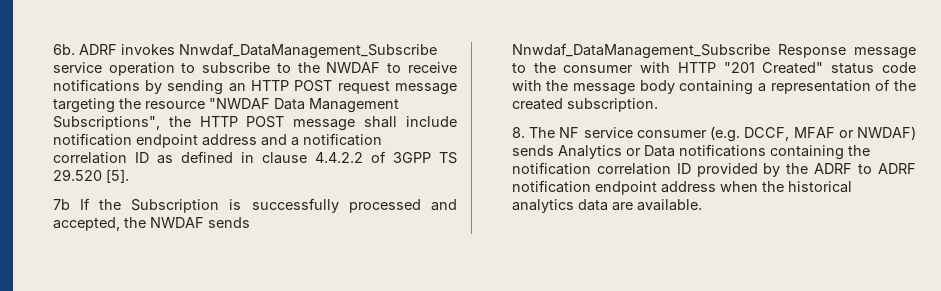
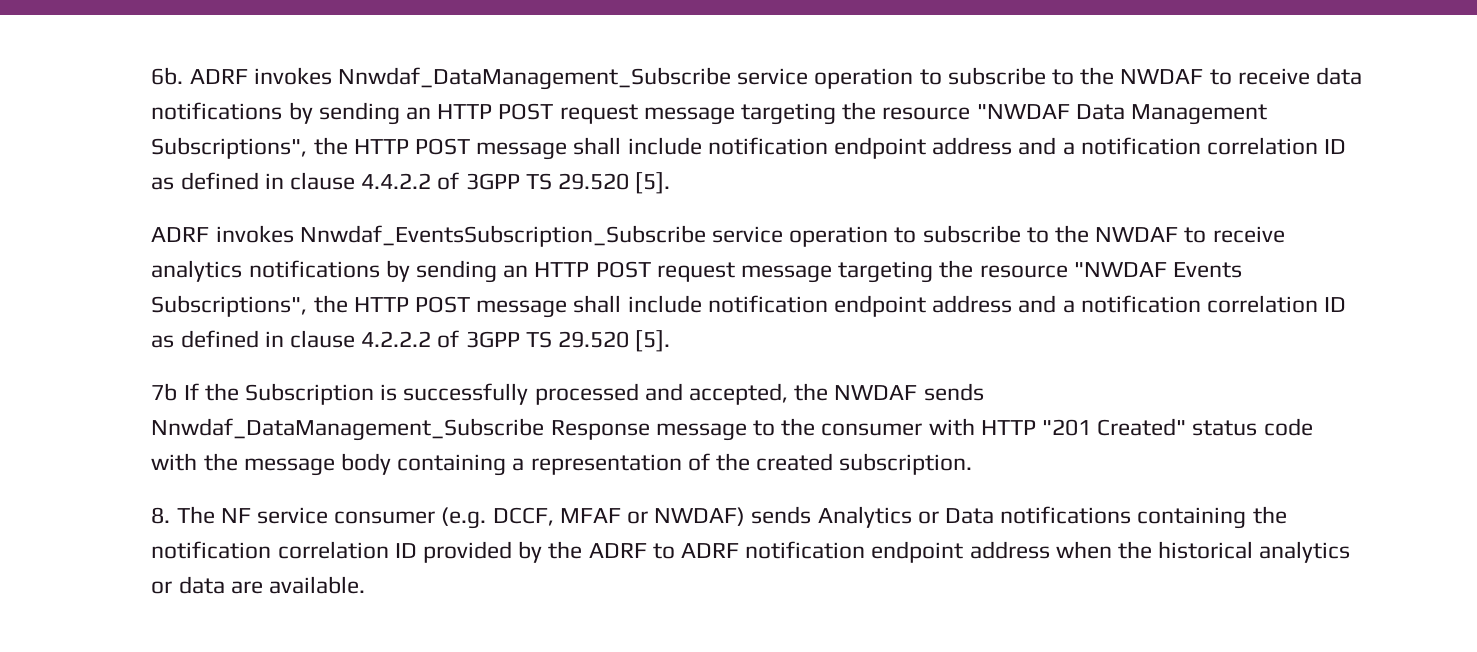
- ADRF invokes Nnwdaf_DataManagement_Subscribe service operation to subscribe to the NWDAF to receive notifications by sending an HTTP POST request message targeting the resource "NWDAF Data Management Subscriptions", the HTTP POST message shall include notification endpoint address and a notification correlation ID as defined in clause 4.4.2.2 of 3GPP TS 29.520 [5].
+ ADRF invokes Nnwdaf_DataManagement_Subscribe service operation to subscribe to the NWDAF to receive data notifications by sending an HTTP POST request message targeting the resource "NWDAF Data Management Subscriptions", the HTTP POST message shall include notification endpoint address and a notification correlation ID as defined in clause 4.4.2.2 of 3GPP TS 29.520 [5].
+ ADRF invokes Nnwdaf_EventsSubscription_Subscribe service operation to subscribe to the NWDAF to receive analytics notifications by sending an HTTP POST request message targeting the resource "NWDAF Events Subscriptions", the HTTP POST message shall include notification endpoint address and a notification correlation ID as defined in clause 4.2.2.2 of 3GPP TS 29.520 [5].
- 8. The NF service consumer (e.g. DCCF, MFAF or NWDAF) sends Analytics or Data notifications containing the notification correlation ID provided by the ADRF to ADRF notification endpoint address when the historical analytics data are available.
+ 8. The NF service consumer (e.g. DCCF, MFAF or NWDAF) sends Analytics or Data notifications containing the notification correlation ID provided by the ADRF to ADRF notification endpoint address when the historical analytics or data are available.

